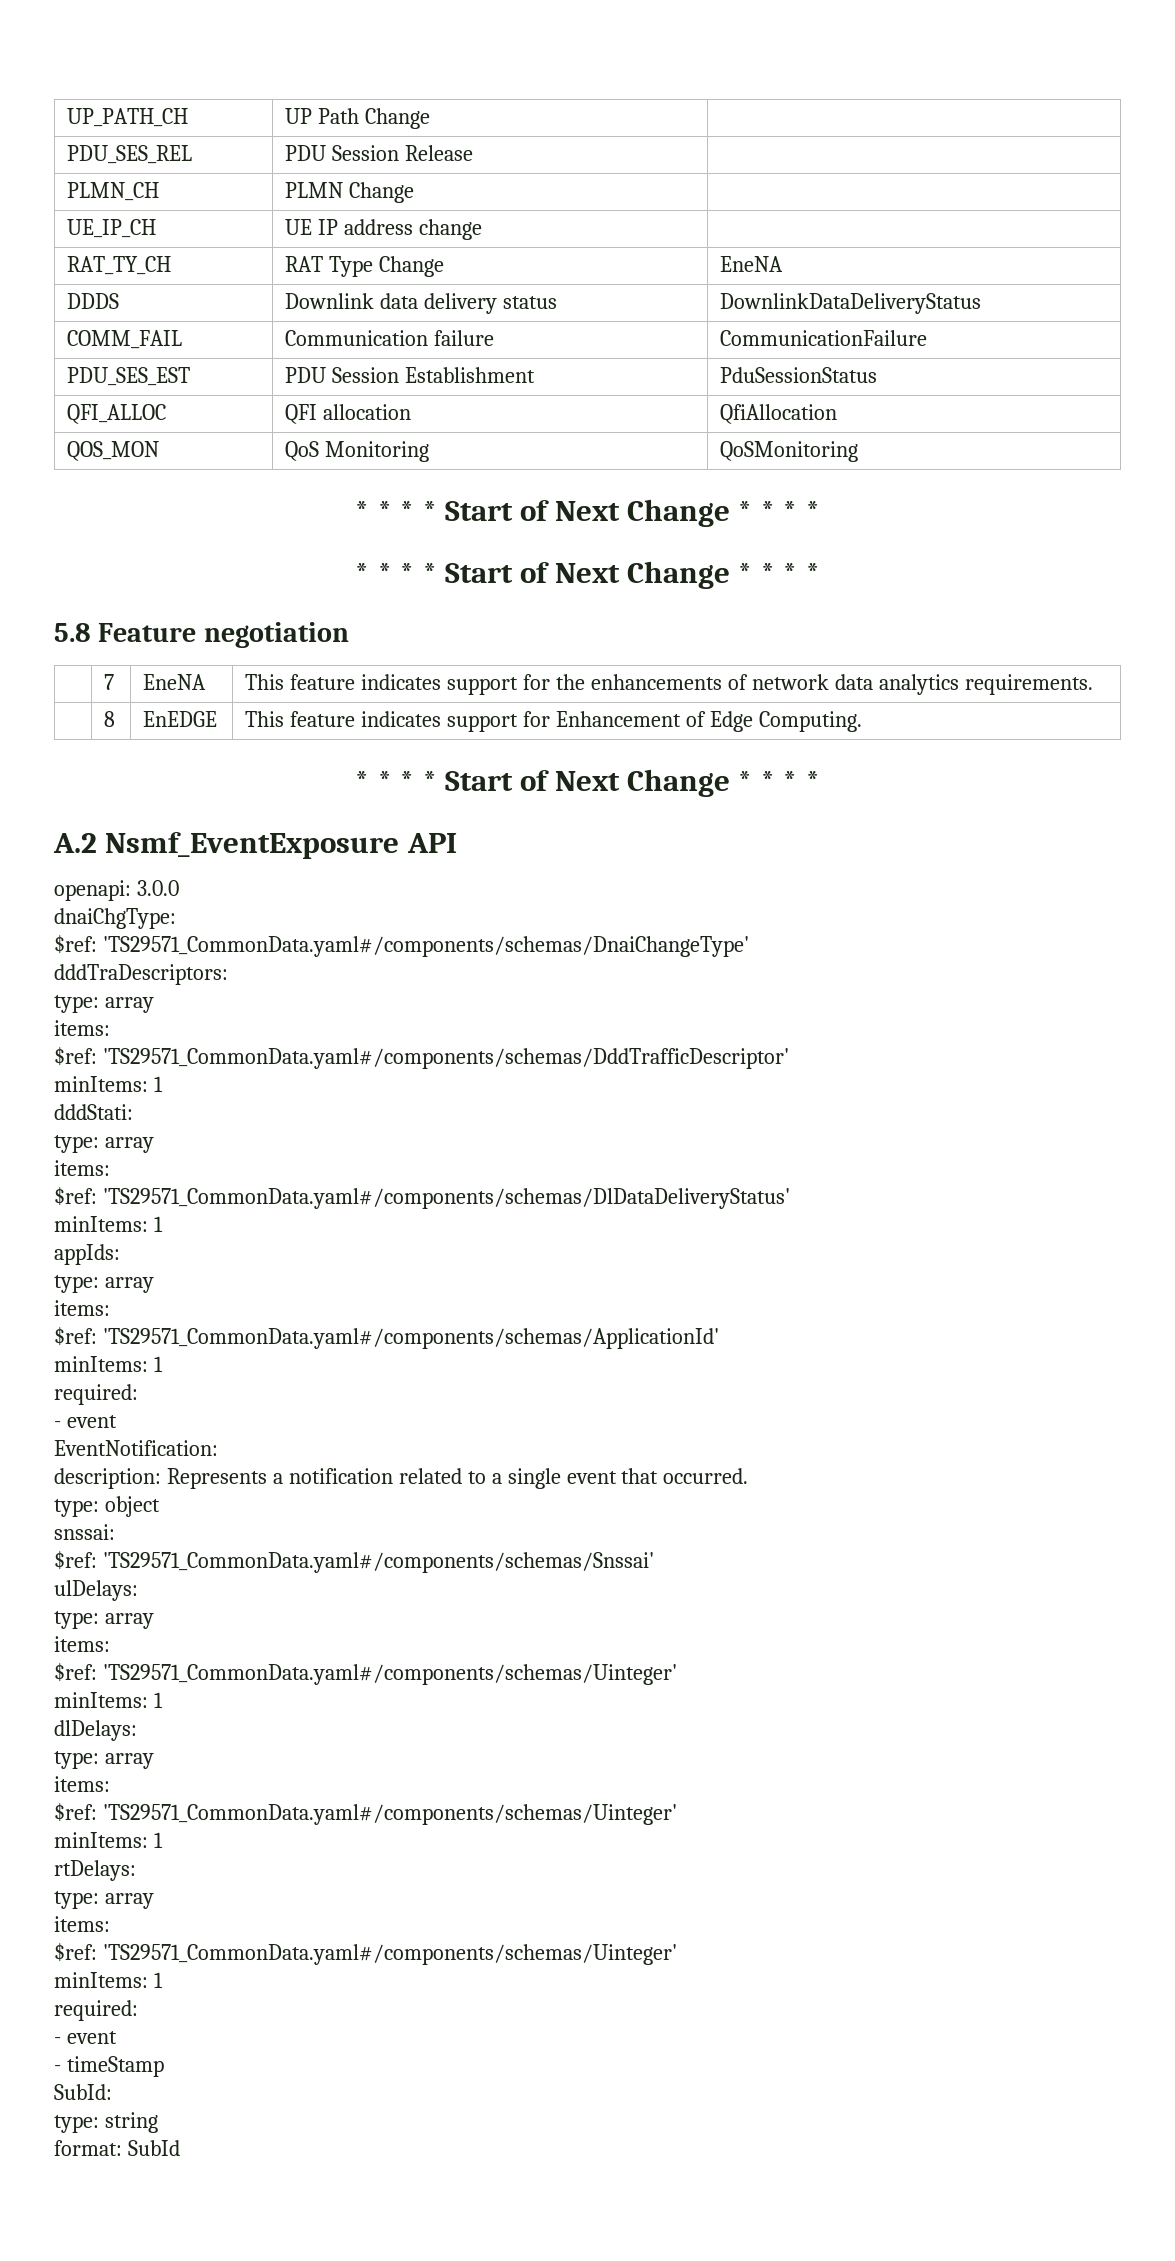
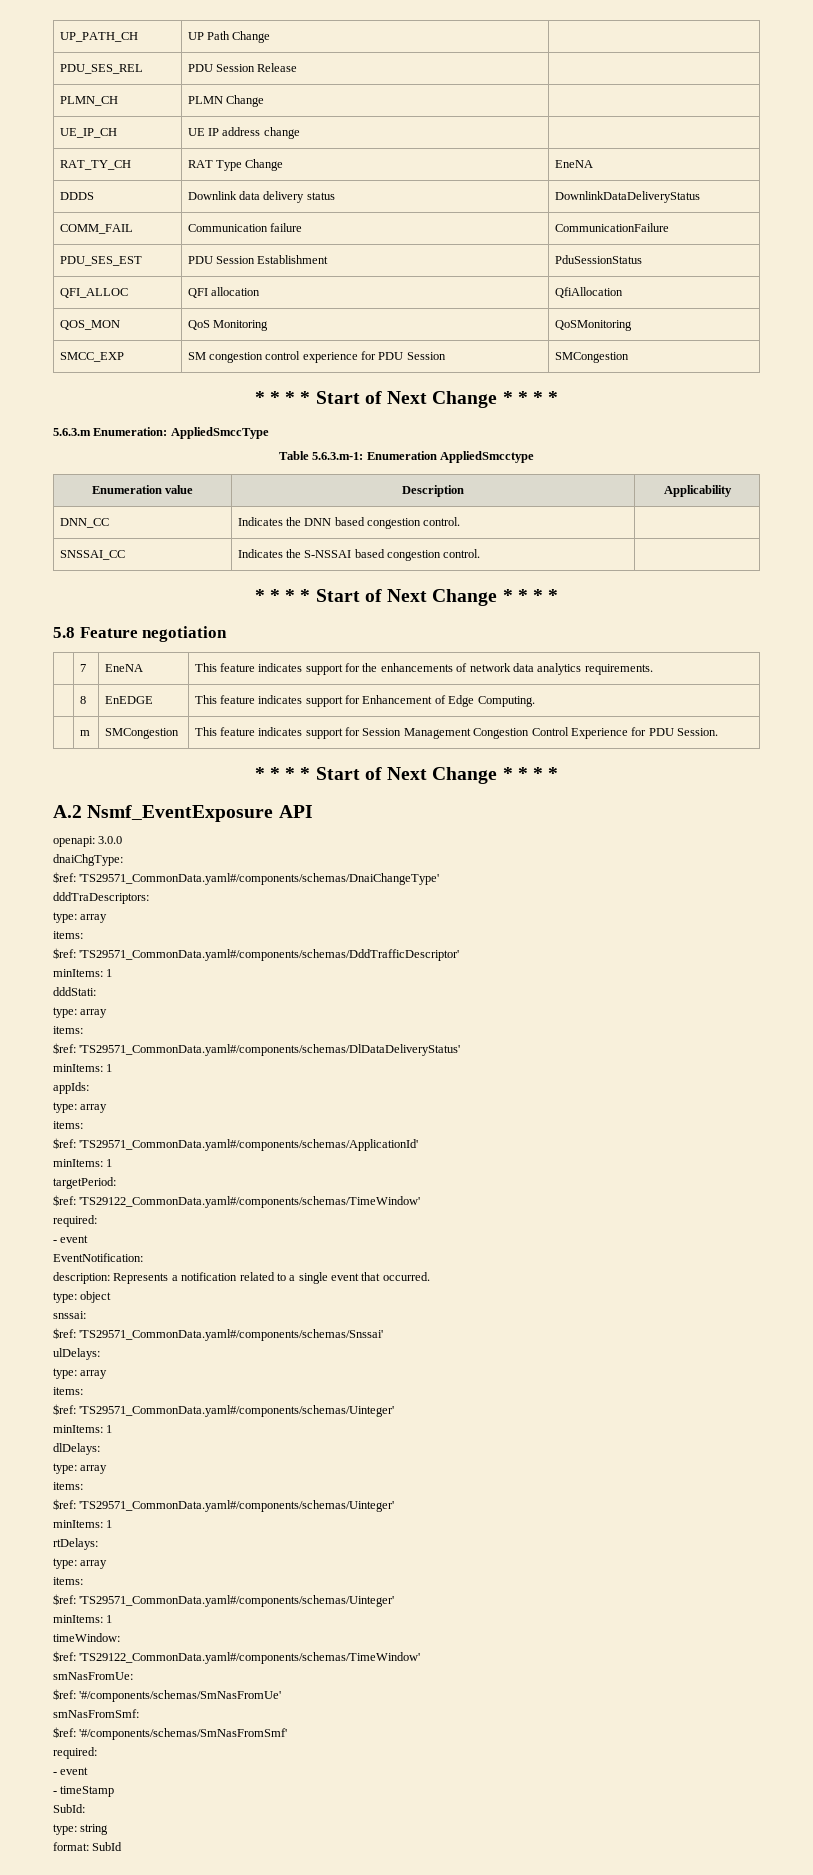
+ SMCC_EXP | SM congestion control experience for PDU Session | SMCongestion
+ 5.6.3.m Enumeration: AppliedSmccType
+ Table 5.6.3.m-1: Enumeration AppliedSmcctype
+ Enumeration value | Description | Applicability
+ DNN_CC | Indicates the DNN based congestion control. |
+ SNSSAI_CC | Indicates the S-NSSAI based congestion control. |
+ | m | SMCongestion | This feature indicates support for Session Management Congestion Control Experience for PDU Session.
+ targetPeriod:
+ $ref: 'TS29122_CommonData.yaml#/components/schemas/TimeWindow'
+ timeWindow:
+ $ref: 'TS29122_CommonData.yaml#/components/schemas/TimeWindow'
+ smNasFromUe:
+ $ref: '#/components/schemas/SmNasFromUe'
+ smNasFromSmf:
+ $ref: '#/components/schemas/SmNasFromSmf'

